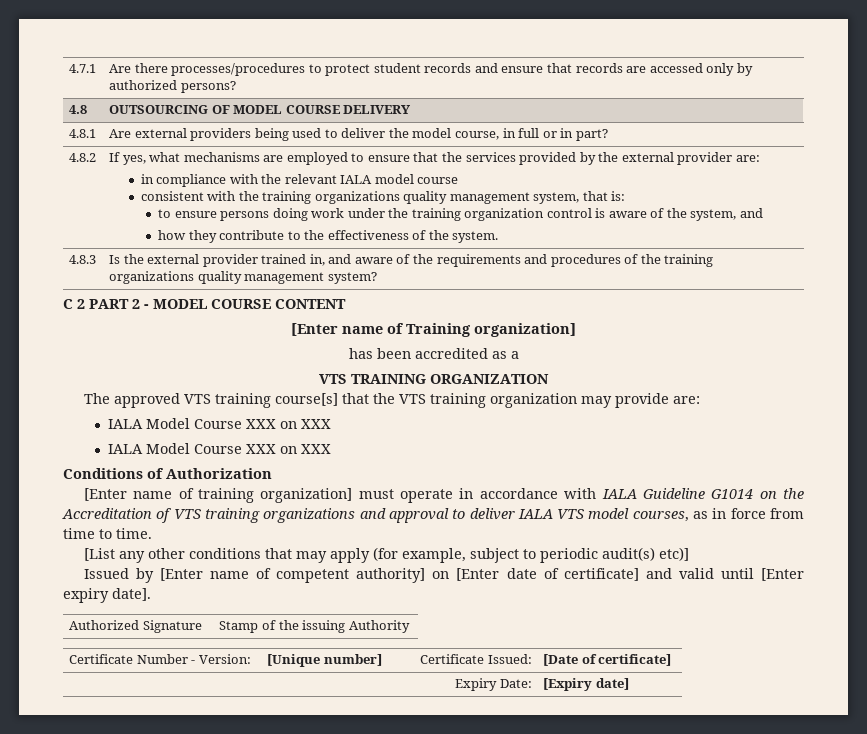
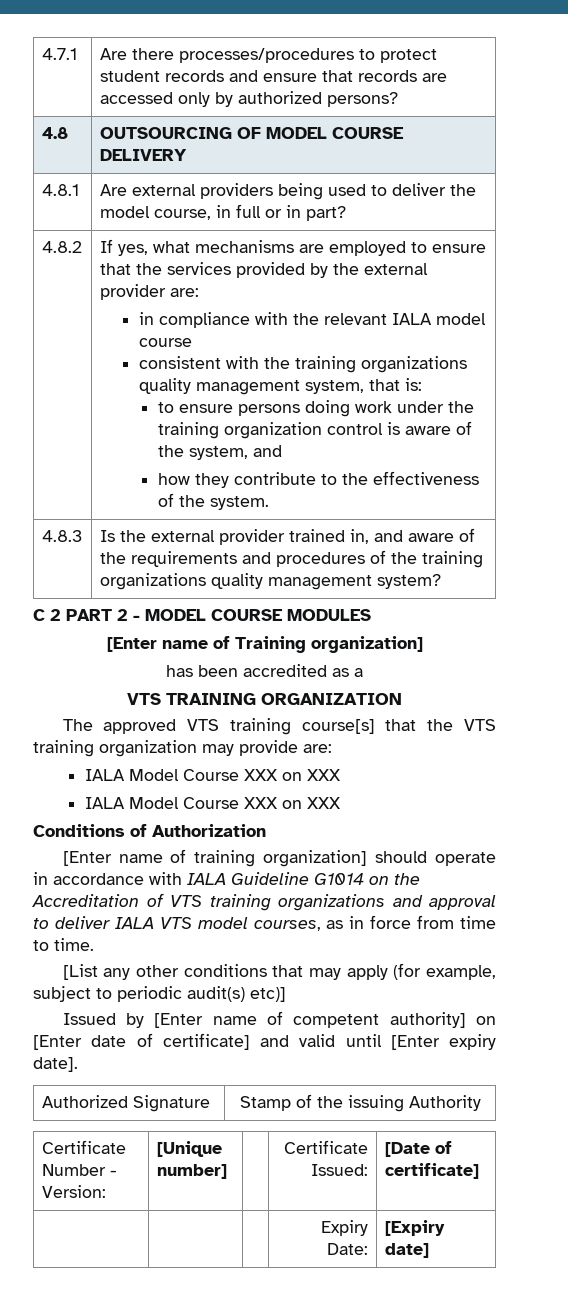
- C 2 PART 2 - MODEL COURSE CONTENT
+ C 2 PART 2 - MODEL COURSE MODULES
- [Enter name of training organization] must operate in accordance with IALA Guideline G1014 on the Accreditation of VTS training organizations and approval to deliver IALA VTS model courses, as in force from time to time.
+ [Enter name of training organization] should operate in accordance with IALA Guideline G1014 on the Accreditation of VTS training organizations and approval to deliver IALA VTS model courses, as in force from time to time.

